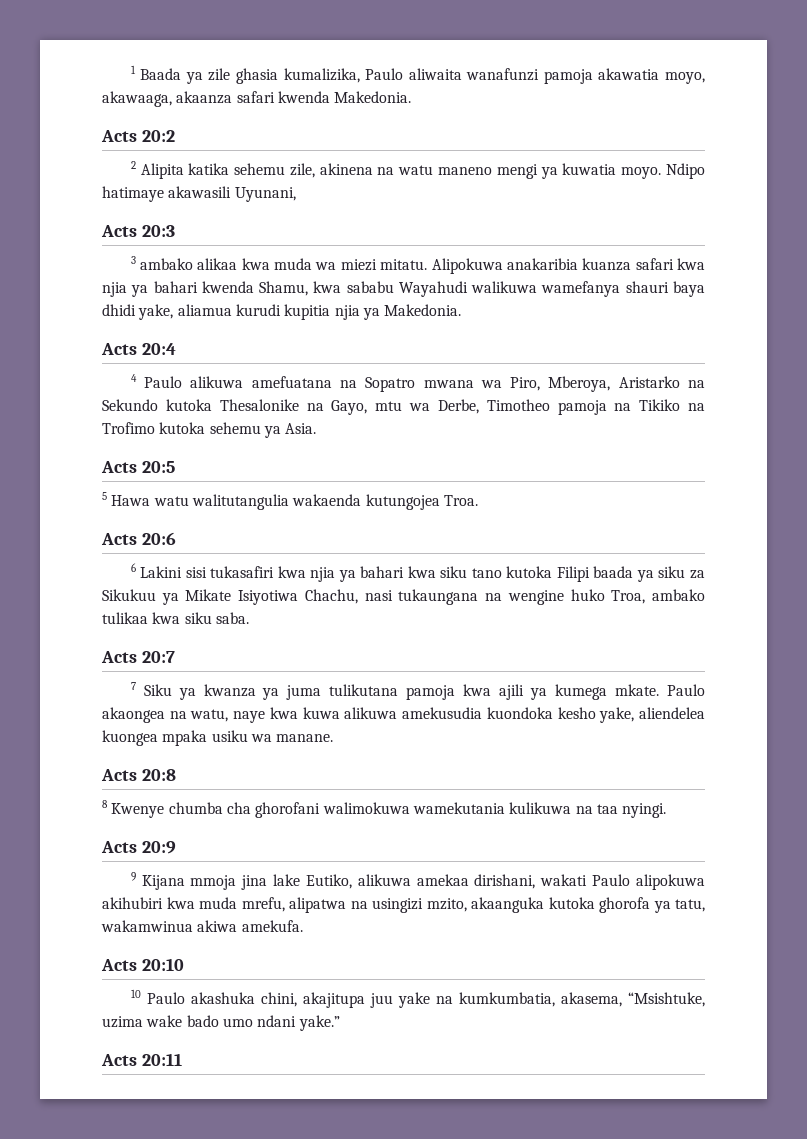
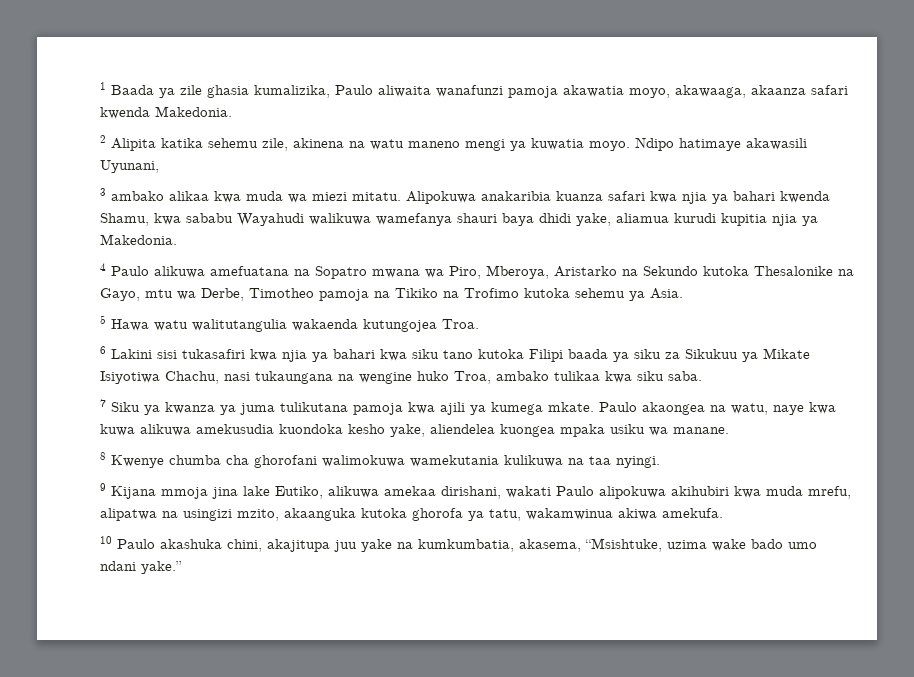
- Acts 20:2
- Acts 20:3
- Acts 20:4
- Acts 20:5
- Acts 20:6
- Acts 20:7
- Acts 20:8
- Acts 20:9
- Acts 20:10
- Acts 20:11

